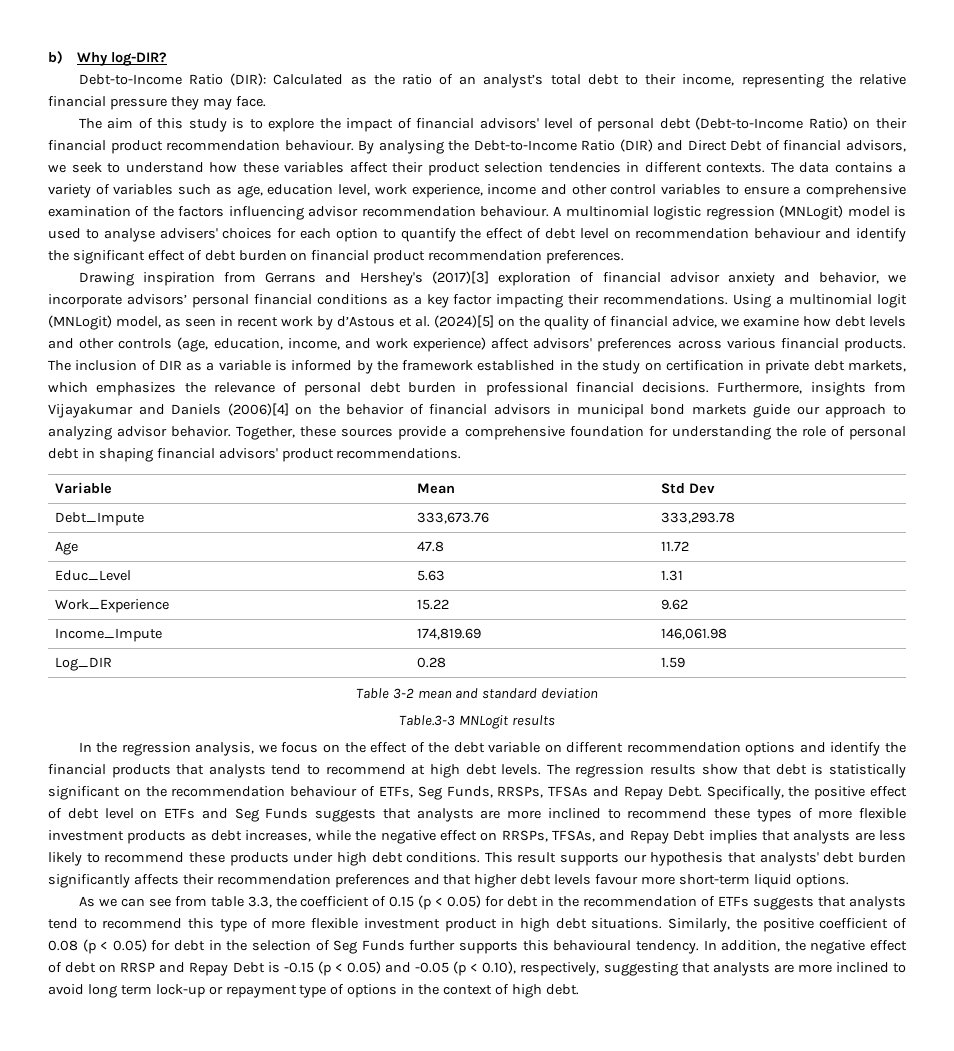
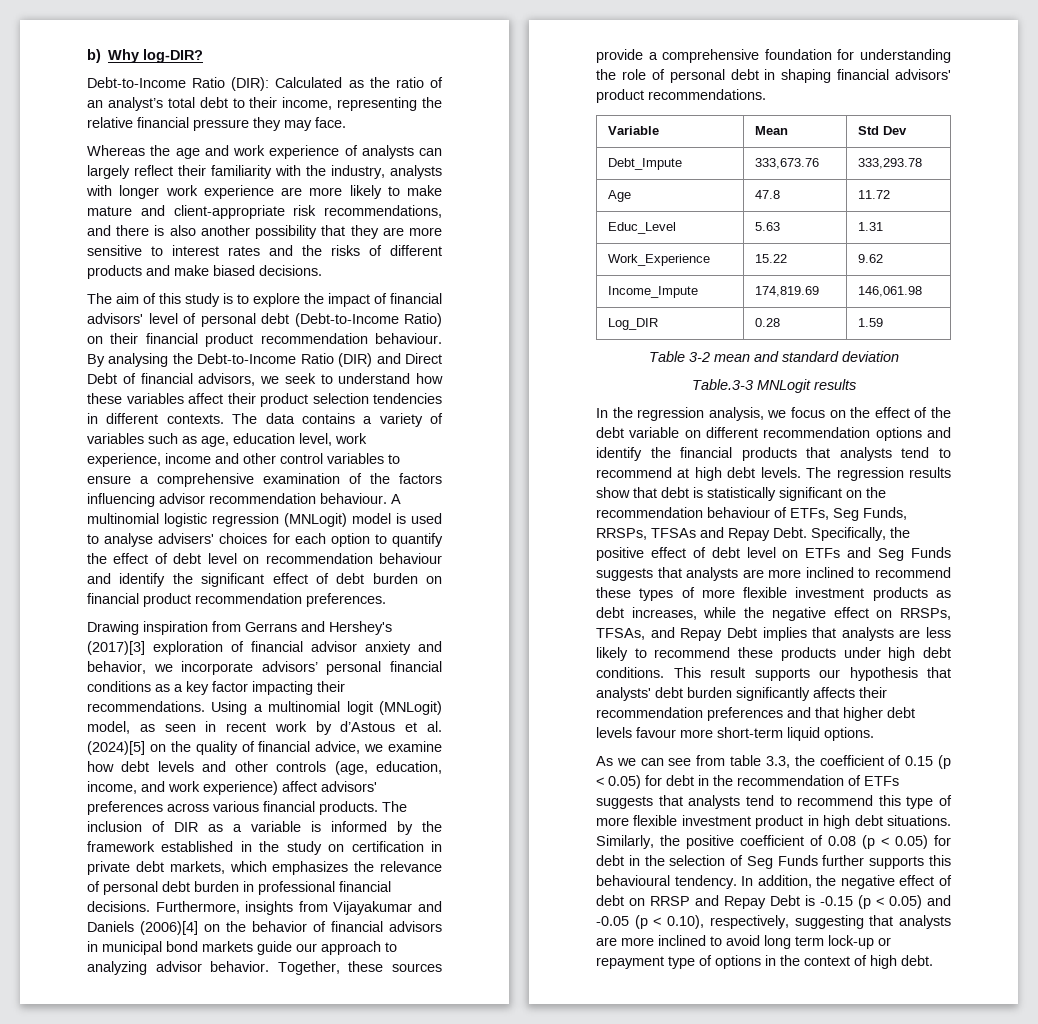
+ Whereas the age and work experience of analysts can largely reflect their familiarity with the industry, analysts with longer work experience are more likely to make mature and client-appropriate risk recommendations, and there is also another possibility that they are more sensitive to interest rates and the risks of different products and make biased decisions.

